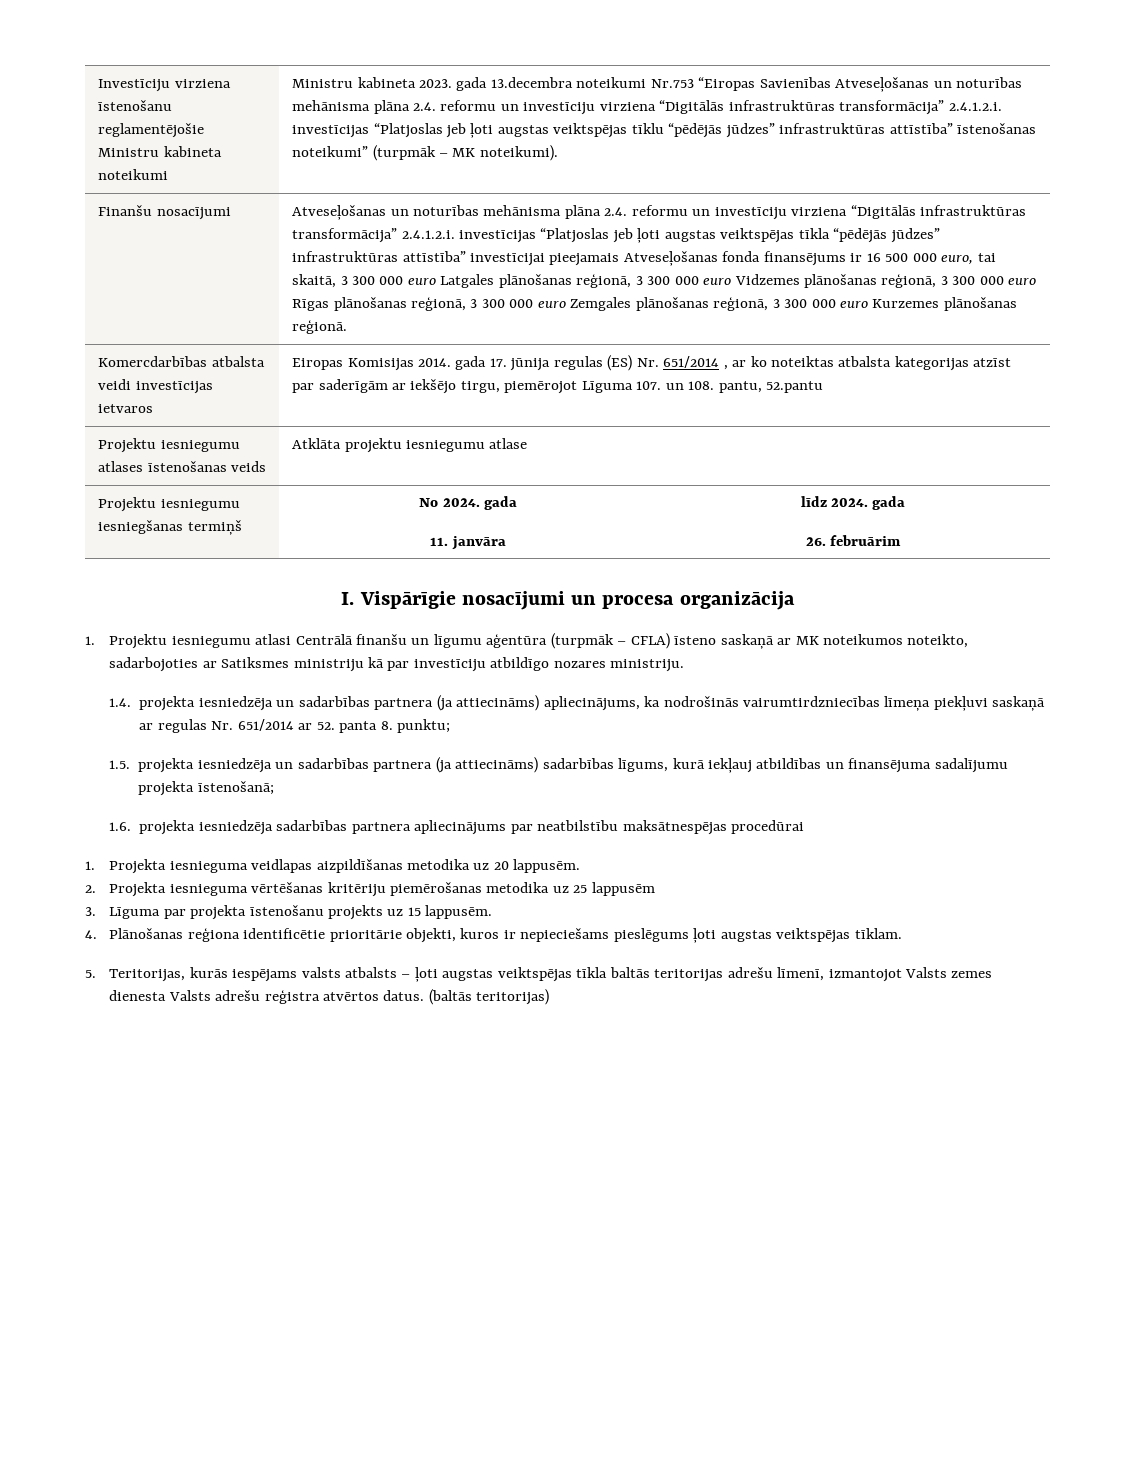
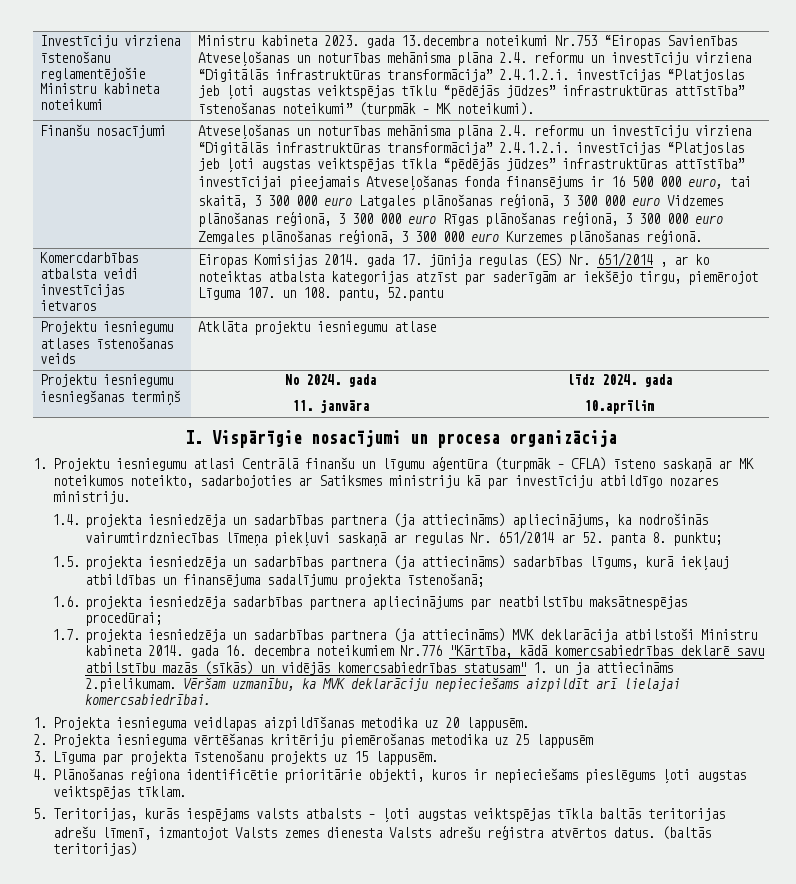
  Projektu iesniegumu iesniegšanas termiņš | No 2024. gada
  11. janvāra | līdz 2024. gada
- 26. februārim
+ 10.aprīlim
- 1.6. projekta iesniedzēja sadarbības partnera apliecinājums par neatbilstību maksātnespējas procedūrai
+ 1.6. projekta iesniedzēja sadarbības partnera apliecinājums par neatbilstību maksātnespējas procedūrai;
+ 1.7. projekta iesniedzēja un sadarbības partnera (ja attiecināms) MVK deklarācija atbilstoši Ministru kabineta 2014. gada 16. decembra noteikumiem Nr.776 "Kārtība, kādā komercsabiedrības deklarē savu atbilstību mazās (sīkās) un vidējās komercsabiedrības statusam" 1. un ja attiecināms 2.pielikumam. Vēršam uzmanību, ka MVK deklarāciju nepieciešams aizpildīt arī lielajai komercsabiedrībai.

